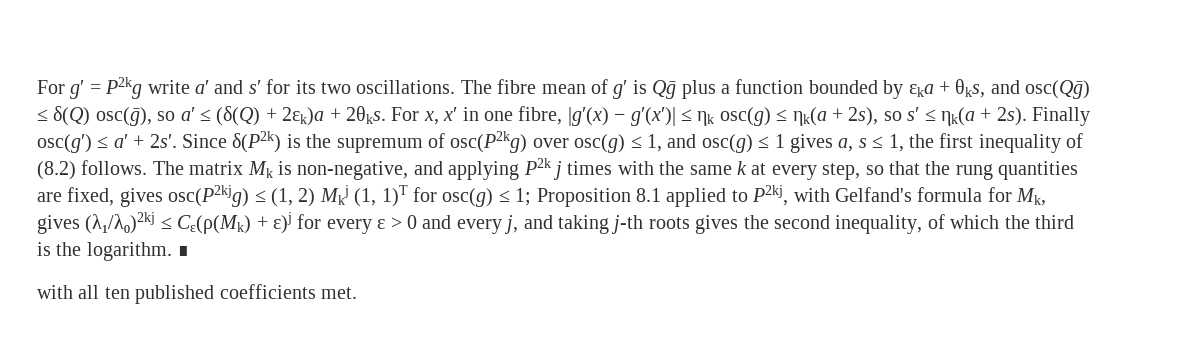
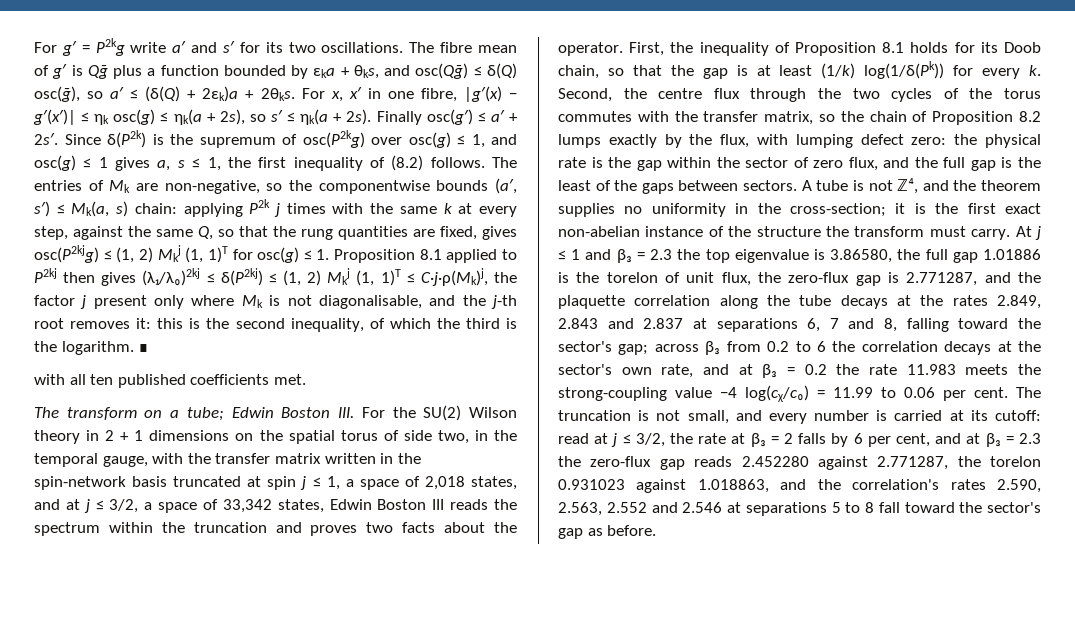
- The matrix Mk is non-negative, and applying P2k j times with the same k at every step, so that the rung quantities are fixed, gives osc(P2kjg) ≤ (1, 2) Mkj (1, 1)T for osc(g) ≤ 1; Proposition 8.1 applied to P2kj, with Gelfand's formula for Mk, gives (λ₁/λ₀)2kj ≤ Cε(ρ(Mk) + ε)j for every ε > 0 and every j, and taking j-th roots gives the second inequality, of which the third is the logarithm.
+ The entries of Mk are non-negative, so the componentwise bounds (a′, s′) ≤ Mk(a, s) chain: applying P2k j times with the same k at every step, against the same Q, so that the rung quantities are fixed, gives osc(P2kjg) ≤ (1, 2) Mkj (1, 1)T for osc(g) ≤ 1. Proposition 8.1 applied to P2kj then gives (λ₁/λ₀)2kj ≤ δ(P2kj) ≤ (1, 2) Mkj (1, 1)T ≤ C·j·ρ(Mk)j, the factor j present only where Mk is not diagonalisable, and the j-th root removes it: this is the second inequality, of which the third is the logarithm.
+ The transform on a tube; Edwin Boston III. For the SU(2) Wilson theory in 2 + 1 dimensions on the spatial torus of side two, in the temporal gauge, with the transfer matrix written in the spin-network basis truncated at spin j ≤ 1, a space of 2,018 states, and at j ≤ 3/2, a space of 33,342 states, Edwin Boston III reads the spectrum within the truncation and proves two facts about the operator. First, the inequality of Proposition 8.1 holds for its Doob chain, so that the gap is at least (1/k) log(1/δ(Pk)) for every k. Second, the centre flux through the two cycles of the torus commutes with the transfer matrix, so the chain of Proposition 8.2 lumps exactly by the flux, with lumping defect zero: the physical rate is the gap within the sector of zero flux, and the full gap is the least of the gaps between sectors. A tube is not ℤ⁴, and the theorem supplies no uniformity in the cross-section; it is the first exact non-abelian instance of the structure the transform must carry. At j ≤ 1 and β₃ = 2.3 the top eigenvalue is 3.86580, the full gap 1.01886 is the torelon of unit flux, the zero-flux gap is 2.771287, and the plaquette correlation along the tube decays at the rates 2.849, 2.843 and 2.837 at separations 6, 7 and 8, falling toward the sector's gap; across β₃ from 0.2 to 6 the correlation decays at the sector's own rate, and at β₃ = 0.2 the rate 11.983 meets the strong-coupling value −4 log(cχ/c₀) = 11.99 to 0.06 per cent. The truncation is not small, and every number is carried at its cutoff: read at j ≤ 3/2, the rate at β₃ = 2 falls by 6 per cent, and at β₃ = 2.3 the zero-flux gap reads 2.452280 against 2.771287, the torelon 0.931023 against 1.018863, and the correlation's rates 2.590, 2.563, 2.552 and 2.546 at separations 5 to 8 fall toward the sector's gap as before.

